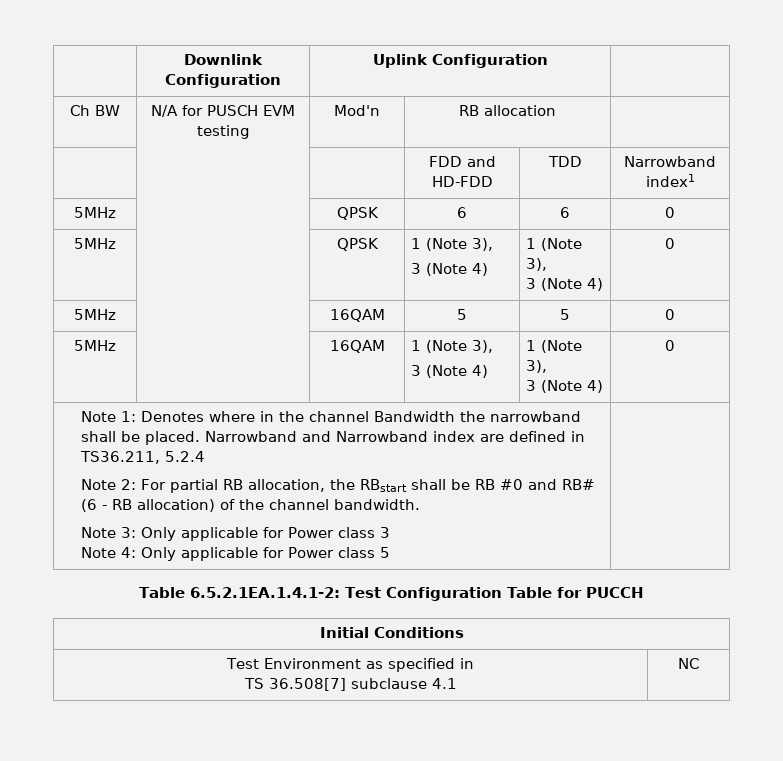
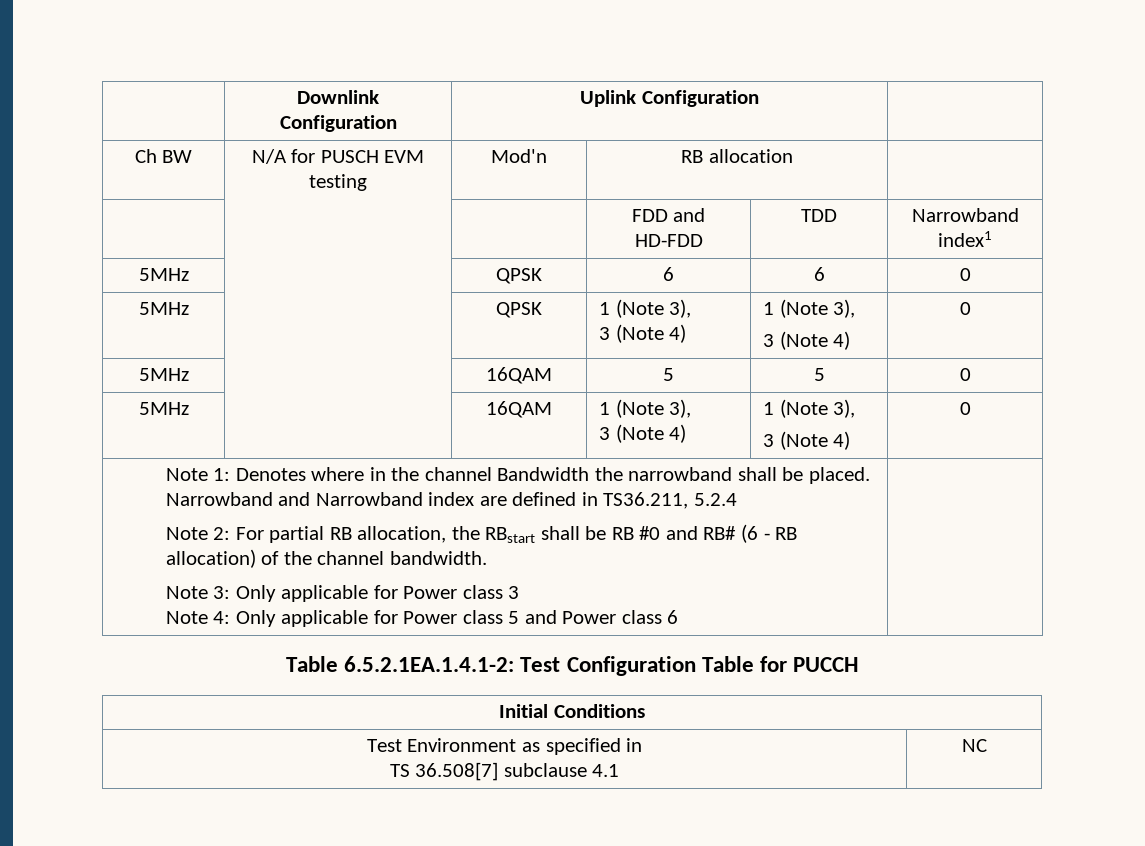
- Note 4: Only applicable for Power class 5
+ Note 4: Only applicable for Power class 5 and Power class 6

